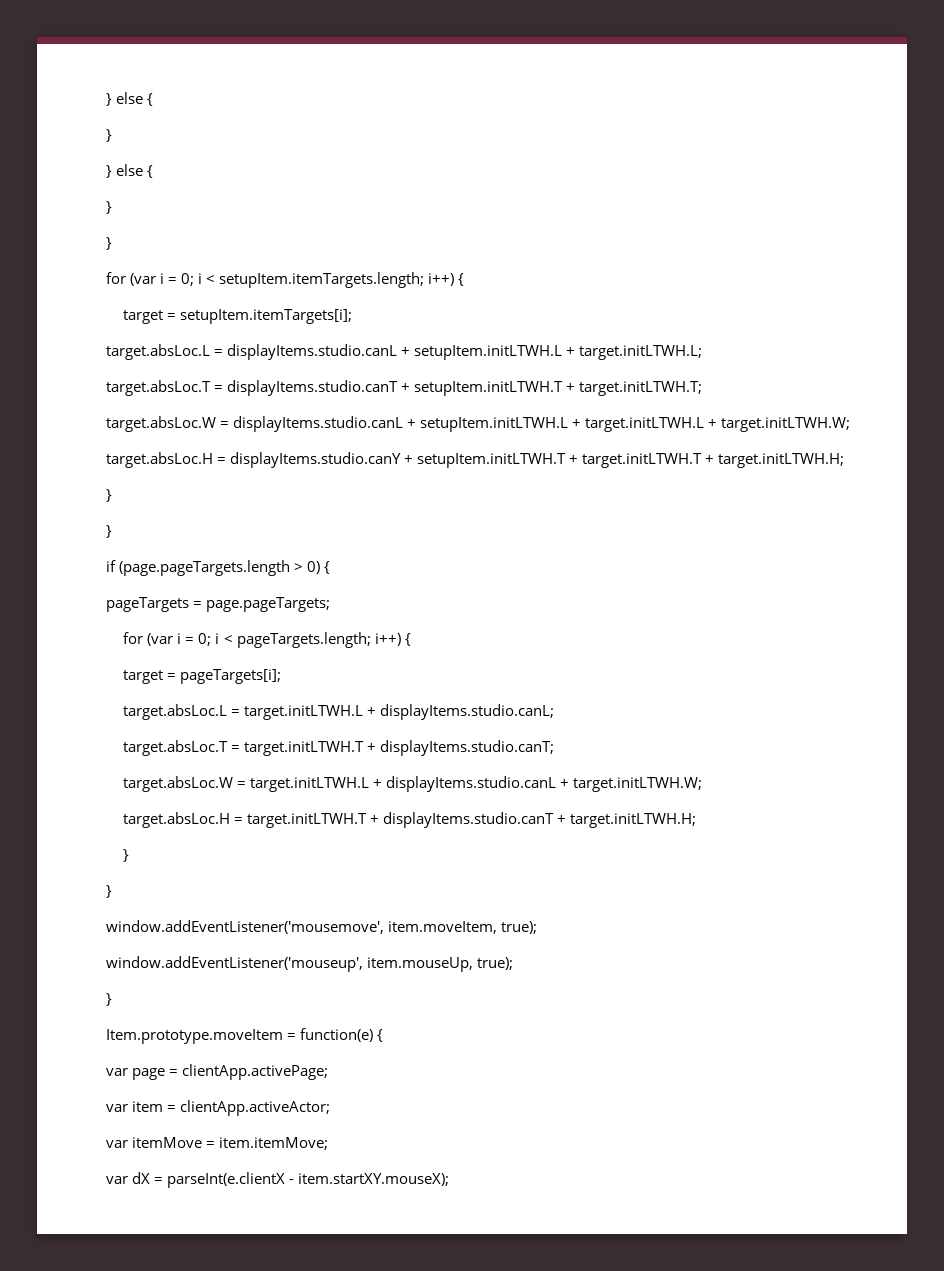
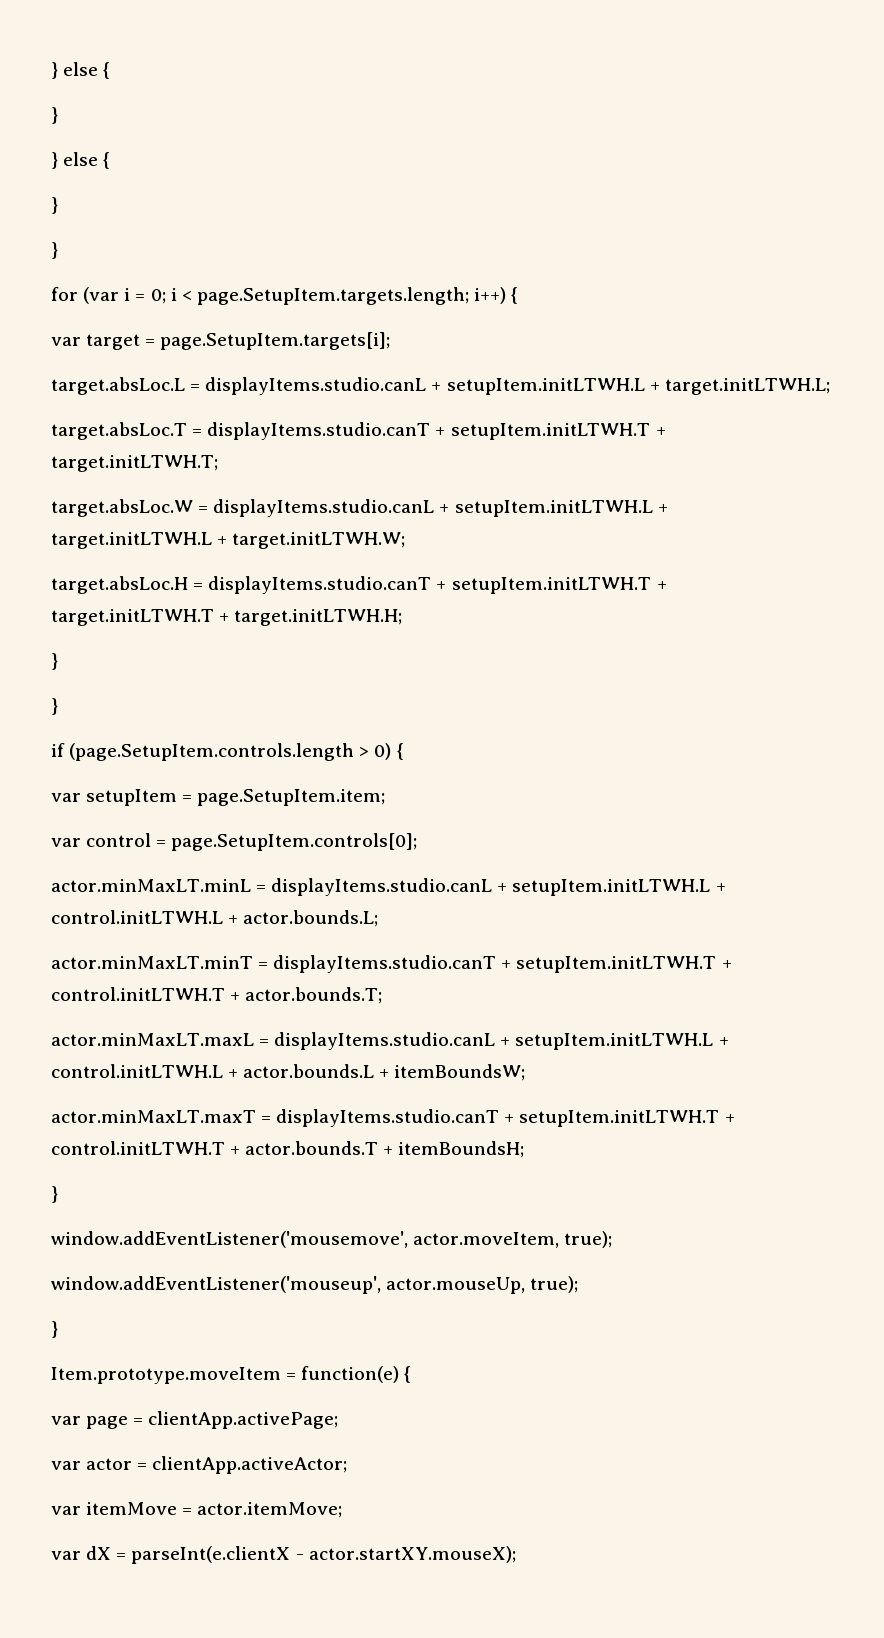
- for (var i = 0; i < setupItem.itemTargets.length; i++) {
- target = setupItem.itemTargets[i];
+ for (var i = 0; i < page.SetupItem.targets.length; i++) {
+ var target = page.SetupItem.targets[i];
- target.absLoc.H = displayItems.studio.canY + setupItem.initLTWH.T + target.initLTWH.T + target.initLTWH.H;
+ target.absLoc.H = displayItems.studio.canT + setupItem.initLTWH.T + target.initLTWH.T + target.initLTWH.H;
- if (page.pageTargets.length > 0) {
+ if (page.SetupItem.controls.length > 0) {
- pageTargets = page.pageTargets;
- for (var i = 0; i < pageTargets.length; i++) {
- target = pageTargets[i];
- target.absLoc.L = target.initLTWH.L + displayItems.studio.canL;
- target.absLoc.T = target.initLTWH.T + displayItems.studio.canT;
- target.absLoc.W = target.initLTWH.L + displayItems.studio.canL + target.initLTWH.W;
- target.absLoc.H = target.initLTWH.T + displayItems.studio.canT + target.initLTWH.H;
- }
+ var setupItem = page.SetupItem.item;
+ var control = page.SetupItem.controls[0];
+ actor.minMaxLT.minL = displayItems.studio.canL + setupItem.initLTWH.L + control.initLTWH.L + actor.bounds.L;
+ actor.minMaxLT.minT = displayItems.studio.canT + setupItem.initLTWH.T + control.initLTWH.T + actor.bounds.T;
+ actor.minMaxLT.maxL = displayItems.studio.canL + setupItem.initLTWH.L + control.initLTWH.L + actor.bounds.L + itemBoundsW;
+ actor.minMaxLT.maxT = displayItems.studio.canT + setupItem.initLTWH.T + control.initLTWH.T + actor.bounds.T + itemBoundsH;
- window.addEventListener('mousemove', item.moveItem, true);
+ window.addEventListener('mousemove', actor.moveItem, true);
- window.addEventListener('mouseup', item.mouseUp, true);
+ window.addEventListener('mouseup', actor.mouseUp, true);
- var item = clientApp.activeActor;
+ var actor = clientApp.activeActor;
- var itemMove = item.itemMove;
+ var itemMove = actor.itemMove;
- var dX = parseInt(e.clientX - item.startXY.mouseX);
+ var dX = parseInt(e.clientX - actor.startXY.mouseX);

